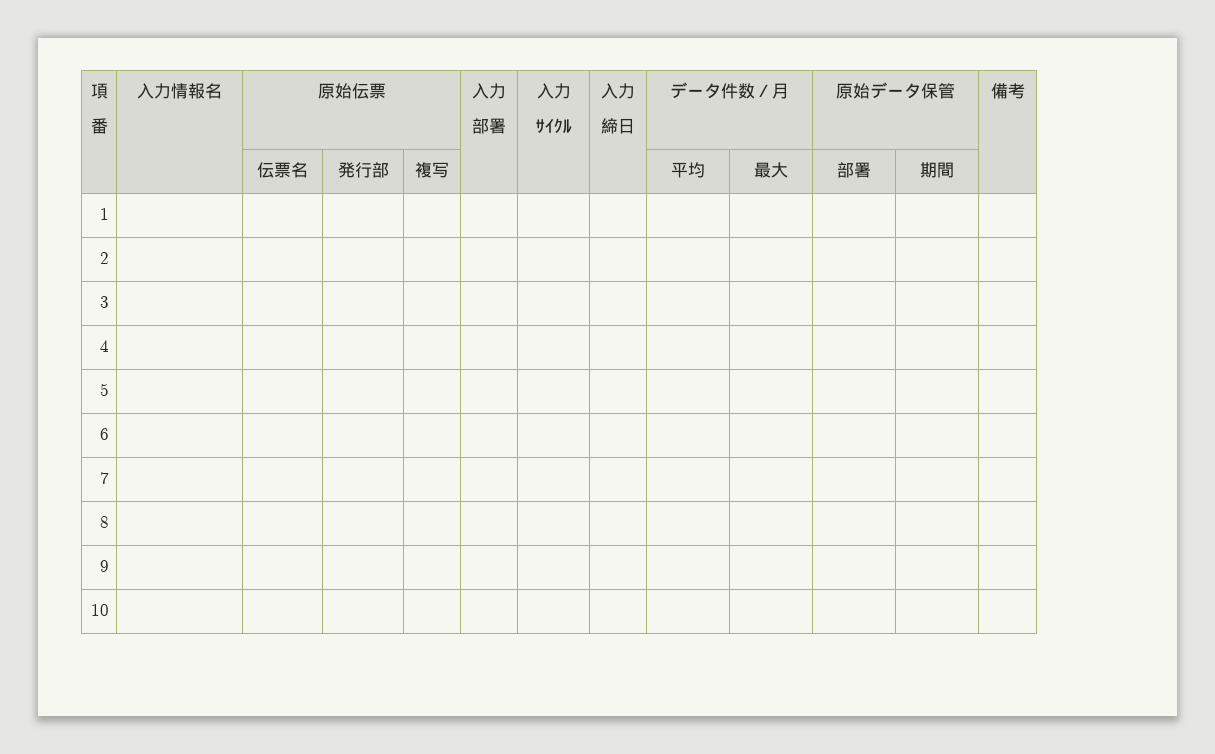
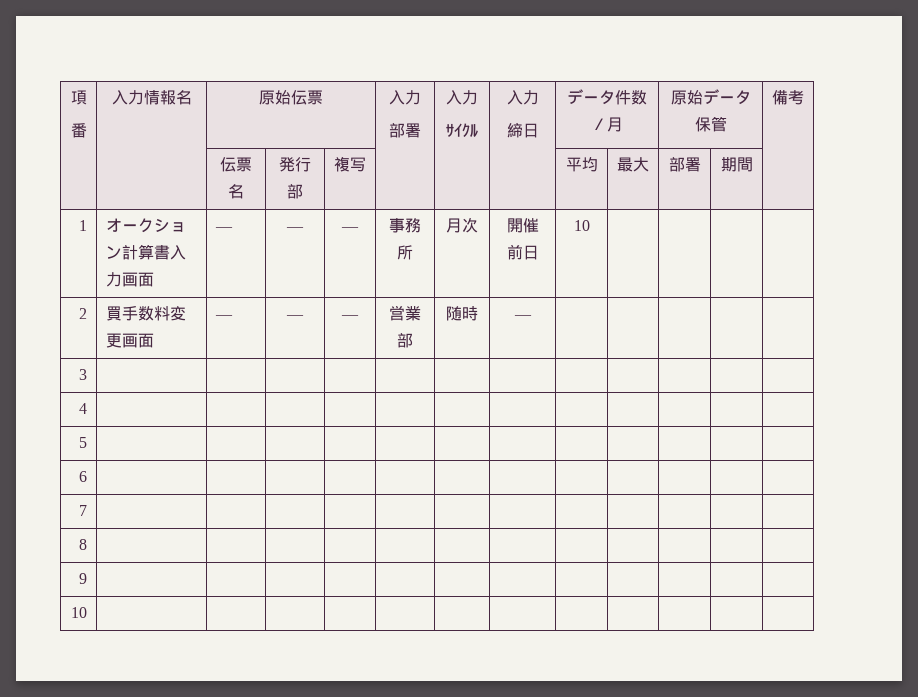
- 1 | | | | | | | | | | | |
- 2 | | | | | | | | | | | |
+ 1 | オークション計算書入力画面 | ― | ― | ― | 事務所 | 月次 | 開催前日 | 10 | | | |
+ 2 | 買手数料変更画面 | ― | ― | ― | 営業部 | 随時 | ― | | | | |

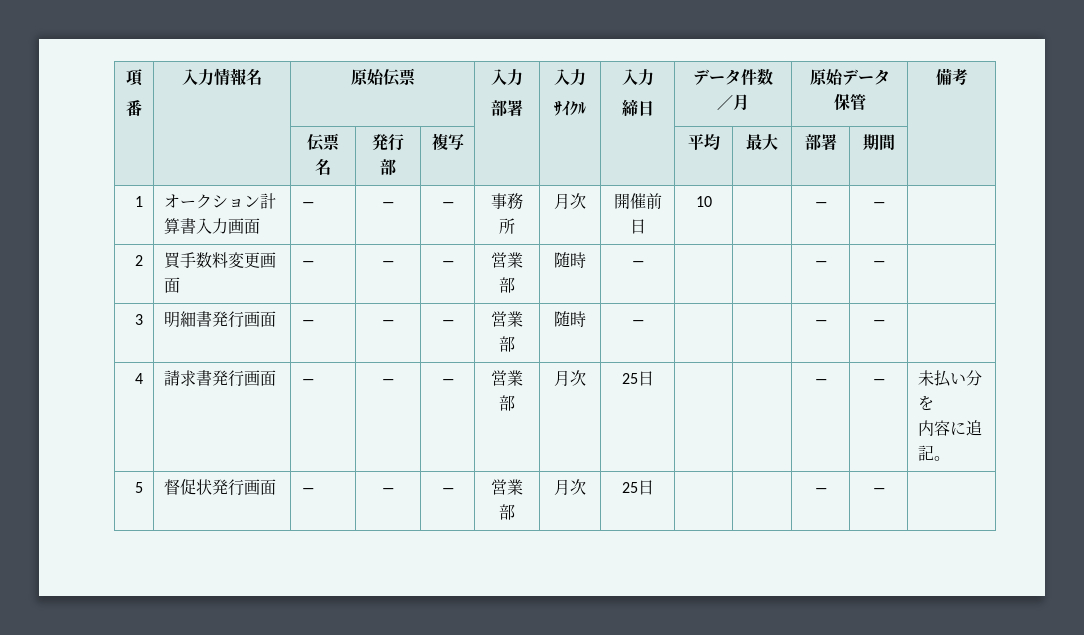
- 1 | オークション計算書入力画面 | ― | ― | ― | 事務所 | 月次 | 開催前日 | 10 | | | |
+ 1 | オークション計算書入力画面 | ― | ― | ― | 事務所 | 月次 | 開催前日 | 10 | | ― | ― |
- 2 | 買手数料変更画面 | ― | ― | ― | 営業部 | 随時 | ― | | | | |
+ 2 | 買手数料変更画面 | ― | ― | ― | 営業部 | 随時 | ― | | | ― | ― |
- 3 | | | | | | | | | | | |
- 4 | | | | | | | | | | | |
- 5 | | | | | | | | | | | |
- 6 | | | | | | | | | | | |
- 7 | | | | | | | | | | | |
- 8 | | | | | | | | | | | |
- 9 | | | | | | | | | | | |
- 10 | | | | | | | | | | | |
+ 3 | 明細書発行画面 | ― | ― | ― | 営業部 | 随時 | ― | | | ― | ― |
+ 4 | 請求書発行画面 | ― | ― | ― | 営業部 | 月次 | 25日 | | | ― | ― | 未払い分を
+ 内容に追記。
+ 5 | 督促状発行画面 | ― | ― | ― | 営業部 | 月次 | 25日 | | | ― | ― |

